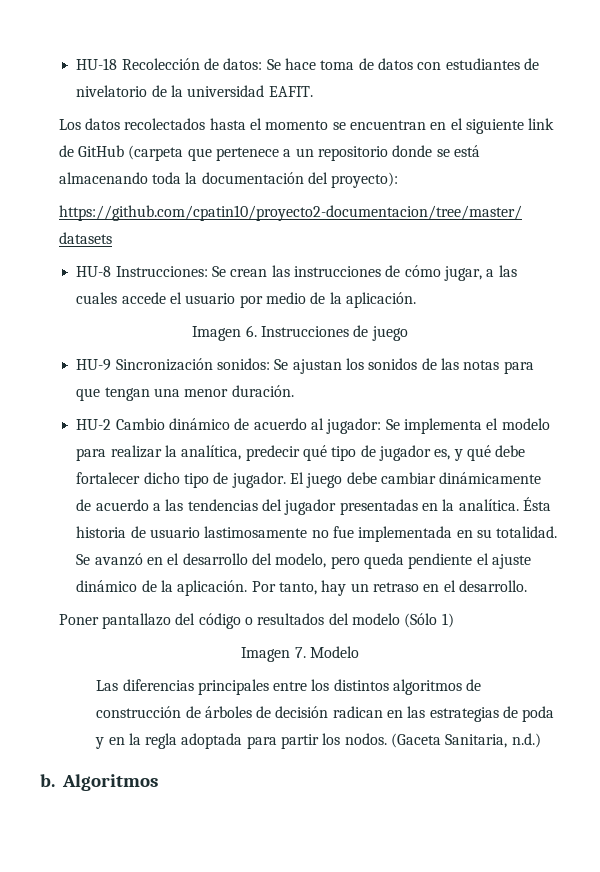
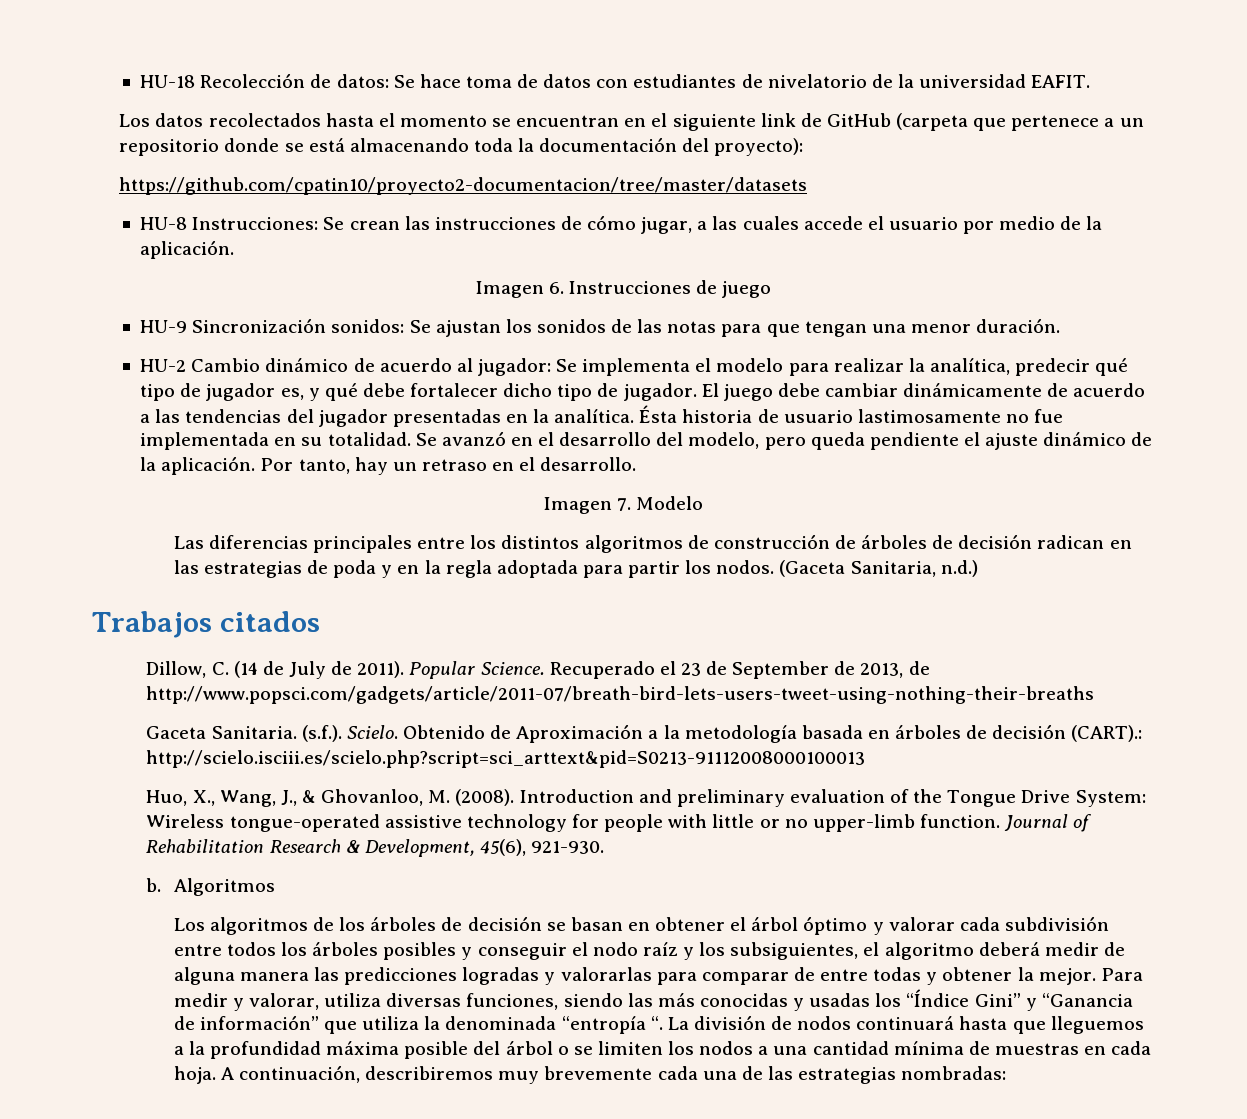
- Poner pantallazo del código o resultados del modelo (Sólo 1)
+ Trabajos citados
+ Dillow, C. (14 de July de 2011). Popular Science. Recuperado el 23 de September de 2013, de http://www.popsci.com/gadgets/article/2011-07/breath-bird-lets-users-tweet-using-nothing-their-breaths
+ Gaceta Sanitaria. (s.f.). Scielo. Obtenido de Aproximación a la metodología basada en árboles de decisión (CART).: http://scielo.isciii.es/scielo.php?script=sci_arttext&pid=S0213-91112008000100013
+ Huo, X., Wang, J., & Ghovanloo, M. (2008). Introduction and preliminary evaluation of the Tongue Drive System: Wireless tongue-operated assistive technology for people with little or no upper-limb function. Journal of Rehabilitation Research & Development, 45(6), 921-930.
  b. Algoritmos
+ Los algoritmos de los árboles de decisión se basan en obtener el árbol óptimo y valorar cada subdivisión entre todos los árboles posibles y conseguir el nodo raíz y los subsiguientes, el algoritmo deberá medir de alguna manera las predicciones logradas y valorarlas para comparar de entre todas y obtener la mejor. Para medir y valorar, utiliza diversas funciones, siendo las más conocidas y usadas los “Índice Gini” y “Ganancia de información” que utiliza la denominada “entropía “. La división de nodos continuará hasta que lleguemos a la profundidad máxima posible del árbol o se limiten los nodos a una cantidad mínima de muestras en cada hoja. A continuación, describiremos muy brevemente cada una de las estrategias nombradas:

